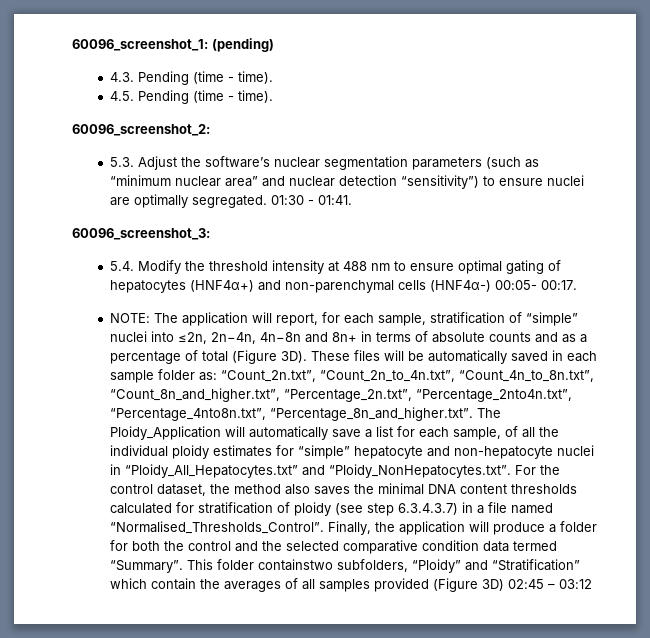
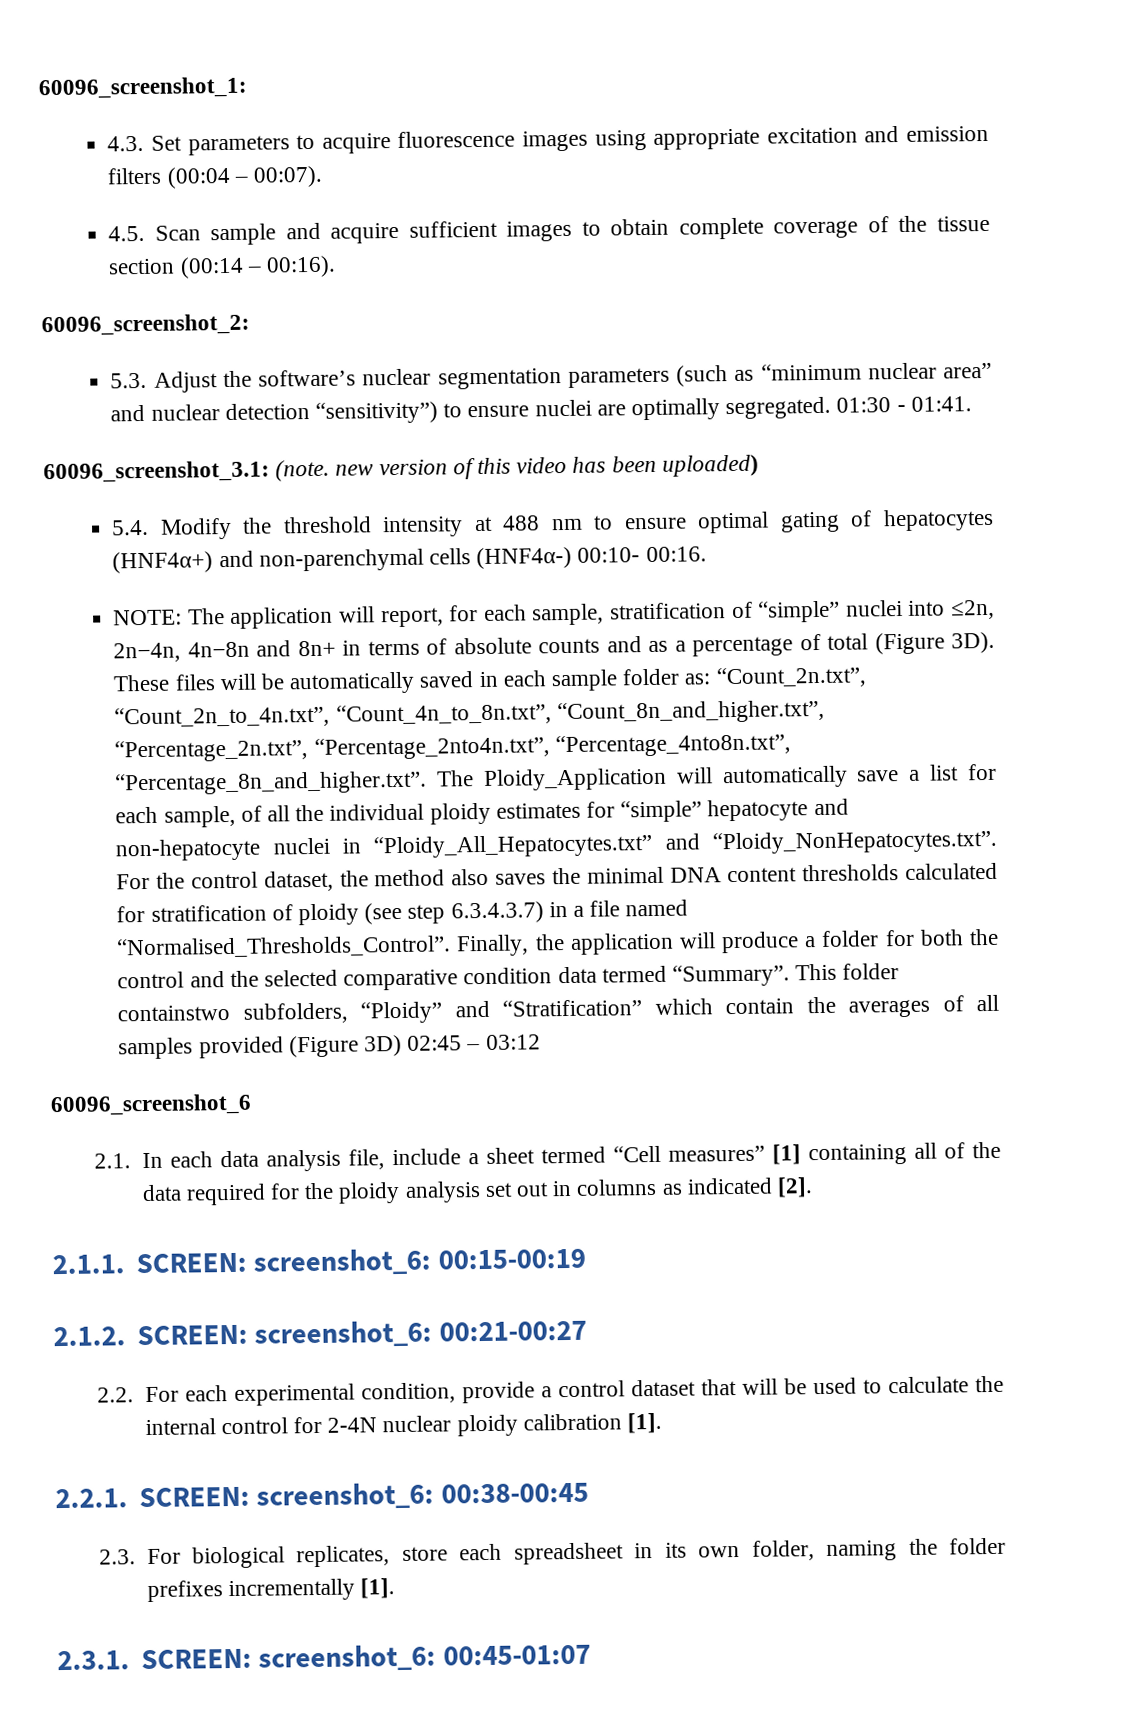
- 60096_screenshot_1: (pending)
+ 60096_screenshot_1:
- 4.3. Pending (time - time).
- 4.5. Pending (time - time).
+ 4.3. Set parameters to acquire fluorescence images using appropriate excitation and emission filters (00:04 – 00:07).
+ 4.5. Scan sample and acquire sufficient images to obtain complete coverage of the tissue section (00:14 – 00:16).
- 60096_screenshot_3:
+ 60096_screenshot_3.1: (note. new version of this video has been uploaded)
- 5.4. Modify the threshold intensity at 488 nm to ensure optimal gating of hepatocytes (HNF4α+) and non-parenchymal cells (HNF4α-) 00:05- 00:17.
+ 5.4. Modify the threshold intensity at 488 nm to ensure optimal gating of hepatocytes (HNF4α+) and non-parenchymal cells (HNF4α-) 00:10- 00:16.
+ 60096_screenshot_6
+ 2.1. In each data analysis file, include a sheet termed “Cell measures” [1] containing all of the data required for the ploidy analysis set out in columns as indicated [2].
+ 2.1.1. SCREEN: screenshot_6: 00:15-00:19
+ 2.1.2. SCREEN: screenshot_6: 00:21-00:27
+ 2.2. For each experimental condition, provide a control dataset that will be used to calculate the internal control for 2-4N nuclear ploidy calibration [1].
+ 2.2.1. SCREEN: screenshot_6: 00:38-00:45
+ 2.3. For biological replicates, store each spreadsheet in its own folder, naming the folder prefixes incrementally [1].
+ 2.3.1. SCREEN: screenshot_6: 00:45-01:07

